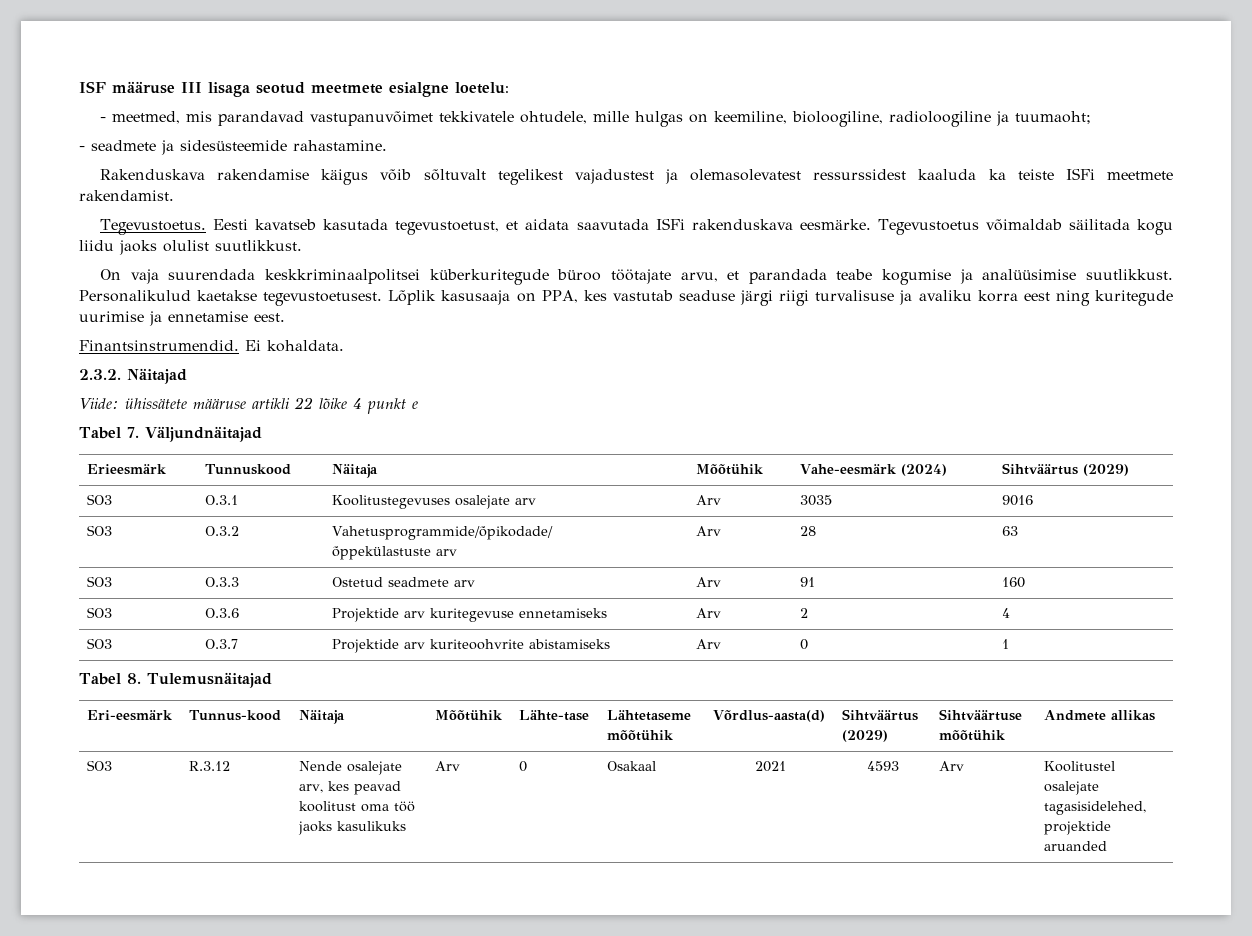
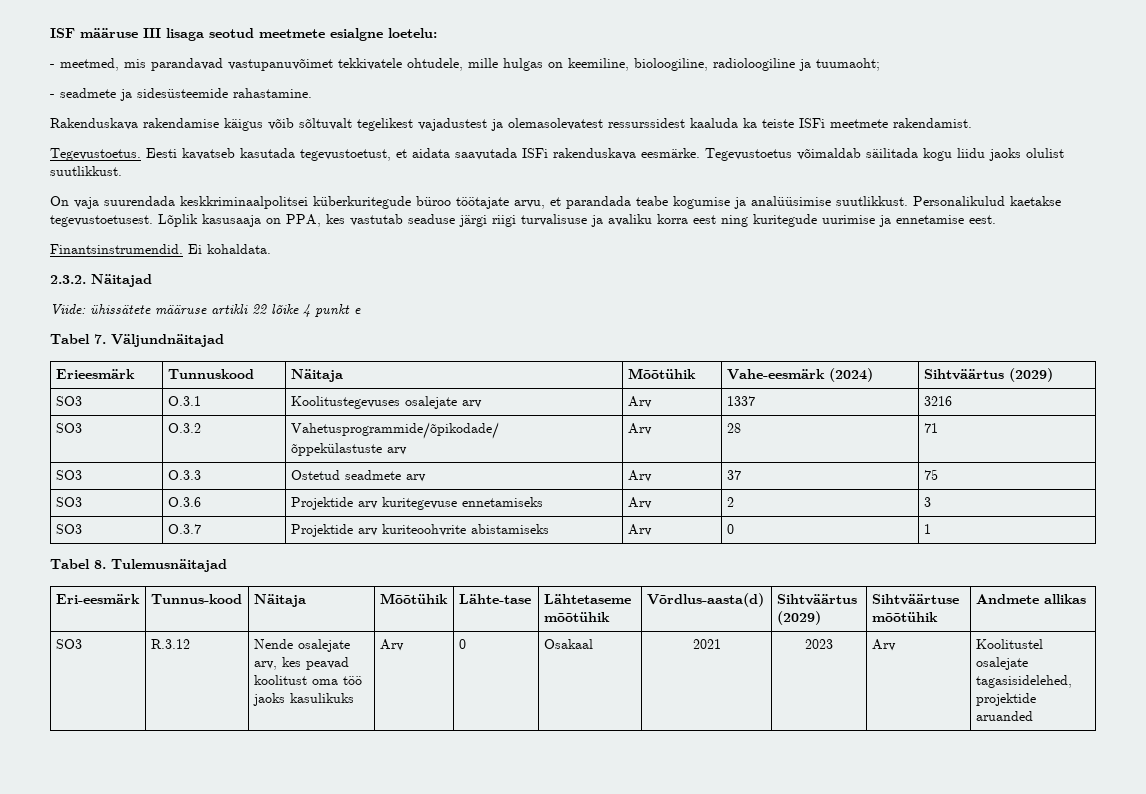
- SO3 | O.3.1 | Koolitustegevuses osalejate arv | Arv | 3035 | 9016
+ SO3 | O.3.1 | Koolitustegevuses osalejate arv | Arv | 1337 | 3216
  SO3 | O.3.2 | Vahetusprogrammide/õpikodade/
- õppekülastuste arv | Arv | 28 | 63
+ õppekülastuste arv | Arv | 28 | 71
- SO3 | O.3.3 | Ostetud seadmete arv | Arv | 91 | 160
+ SO3 | O.3.3 | Ostetud seadmete arv | Arv | 37 | 75
- SO3 | O.3.6 | Projektide arv kuritegevuse ennetamiseks | Arv | 2 | 4
+ SO3 | O.3.6 | Projektide arv kuritegevuse ennetamiseks | Arv | 2 | 3
- SO3 | R.3.12 | Nende osalejate arv, kes peavad koolitust oma töö jaoks kasulikuks | Arv | 0 | Osakaal | 2021 | 4593 | Arv | Koolitustel osalejate tagasisidelehed, projektide aruanded
+ SO3 | R.3.12 | Nende osalejate arv, kes peavad koolitust oma töö jaoks kasulikuks | Arv | 0 | Osakaal | 2021 | 2023 | Arv | Koolitustel osalejate tagasisidelehed, projektide aruanded

